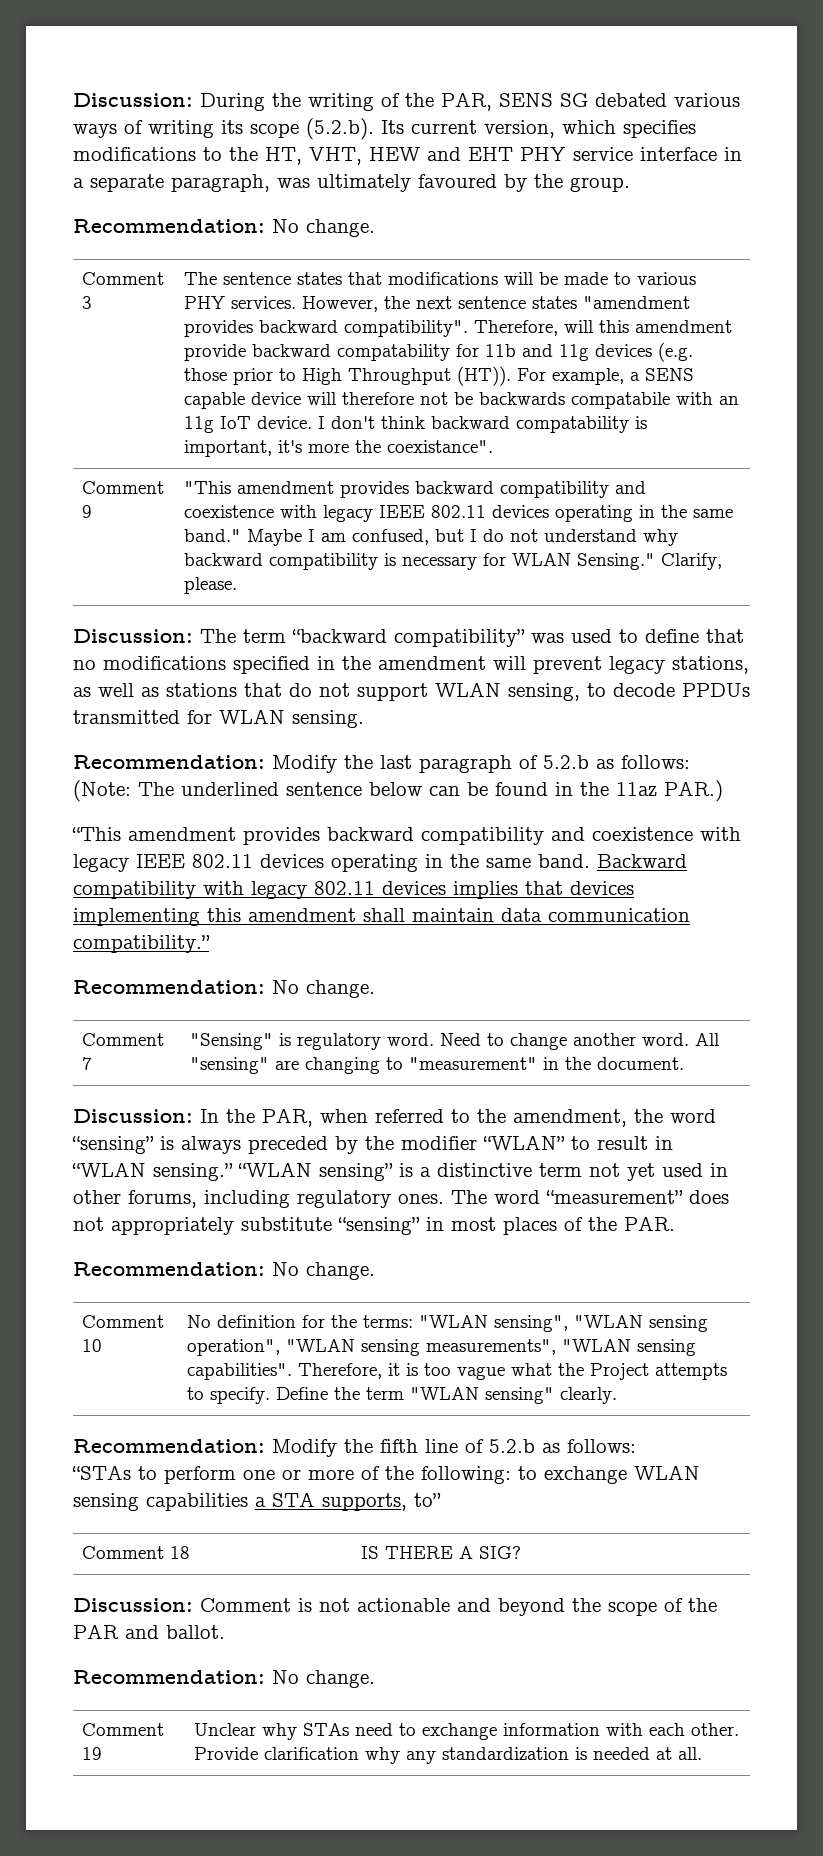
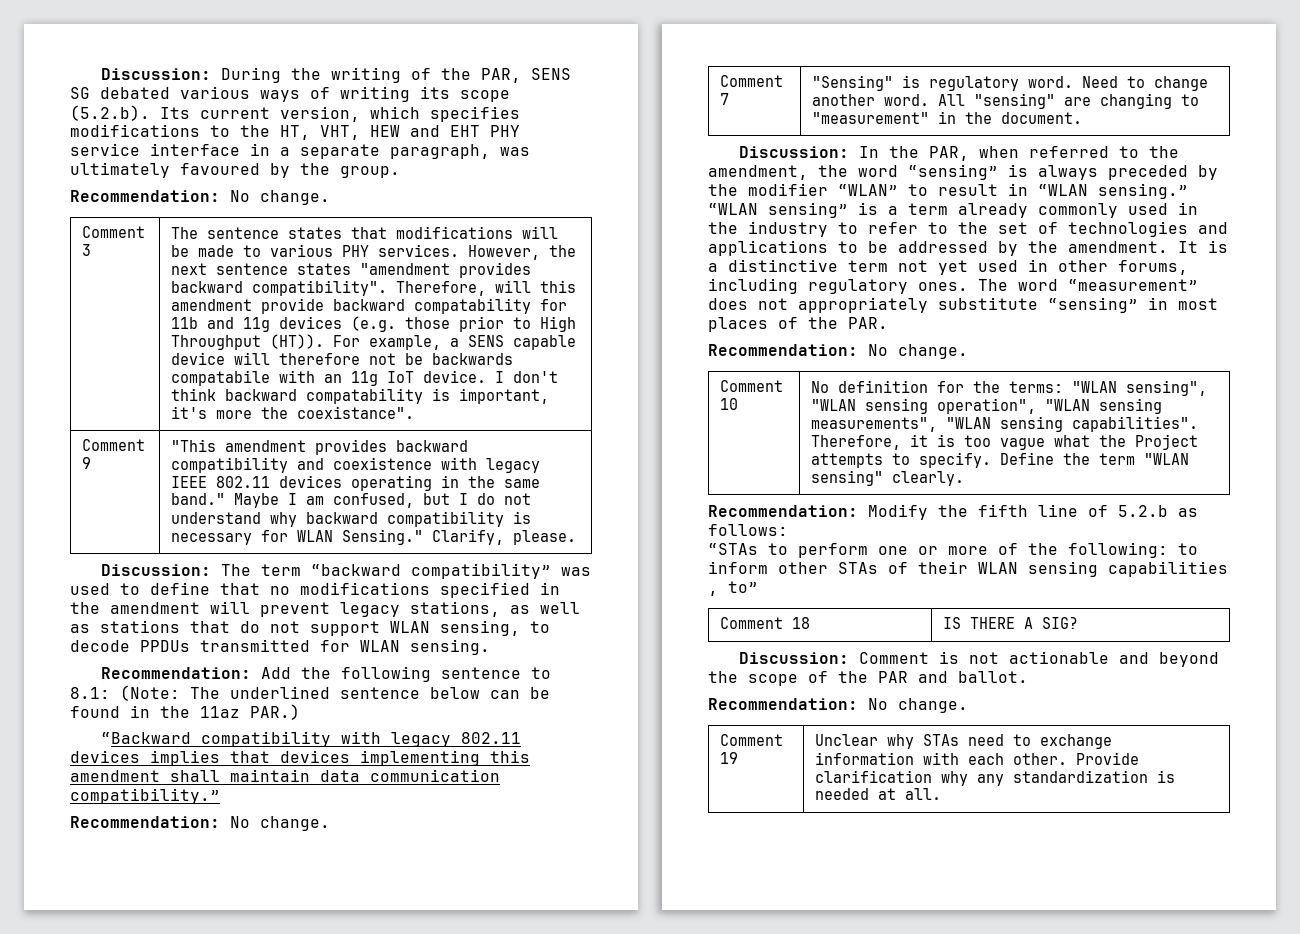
- Recommendation: Modify the last paragraph of 5.2.b as follows: (Note: The underlined sentence below can be found in the 11az PAR.)
+ Recommendation: Add the following sentence to 8.1: (Note: The underlined sentence below can be found in the 11az PAR.)
- “This amendment provides backward compatibility and coexistence with legacy IEEE 802.11 devices operating in the same band. Backward compatibility with legacy 802.11 devices implies that devices implementing this amendment shall maintain data communication compatibility.”
+ “Backward compatibility with legacy 802.11 devices implies that devices implementing this amendment shall maintain data communication compatibility.”
- “WLAN sensing” is a distinctive term not yet used in other forums, including regulatory ones.
+ “WLAN sensing” is a term already commonly used in the industry to refer to the set of technologies and applications to be addressed by the amendment. It is a distinctive term not yet used in other forums, including regulatory ones.
- “STAs to perform one or more of the following: to exchange WLAN sensing capabilities a STA supports, to”
+ “STAs to perform one or more of the following: to inform other STAs of their WLAN sensing capabilities , to”

